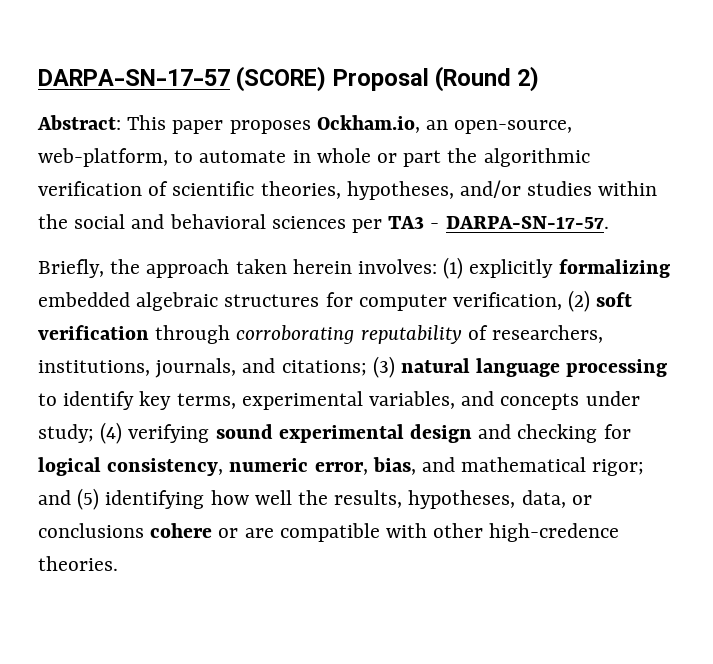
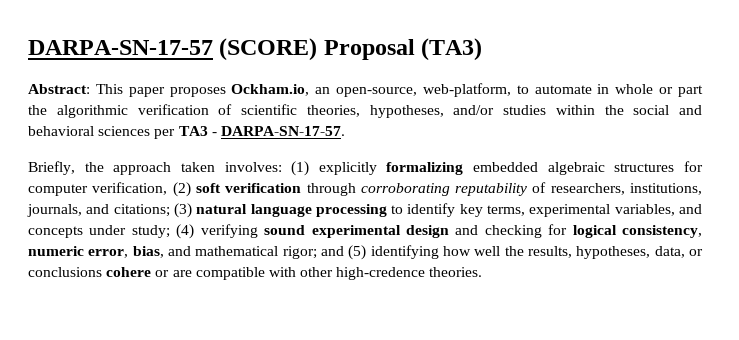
- DARPA-SN-17-57 (SCORE) Proposal (Round 2)
+ DARPA-SN-17-57 (SCORE) Proposal (TA3)
- Briefly, the approach taken herein involves:
+ Briefly, the approach taken involves:

